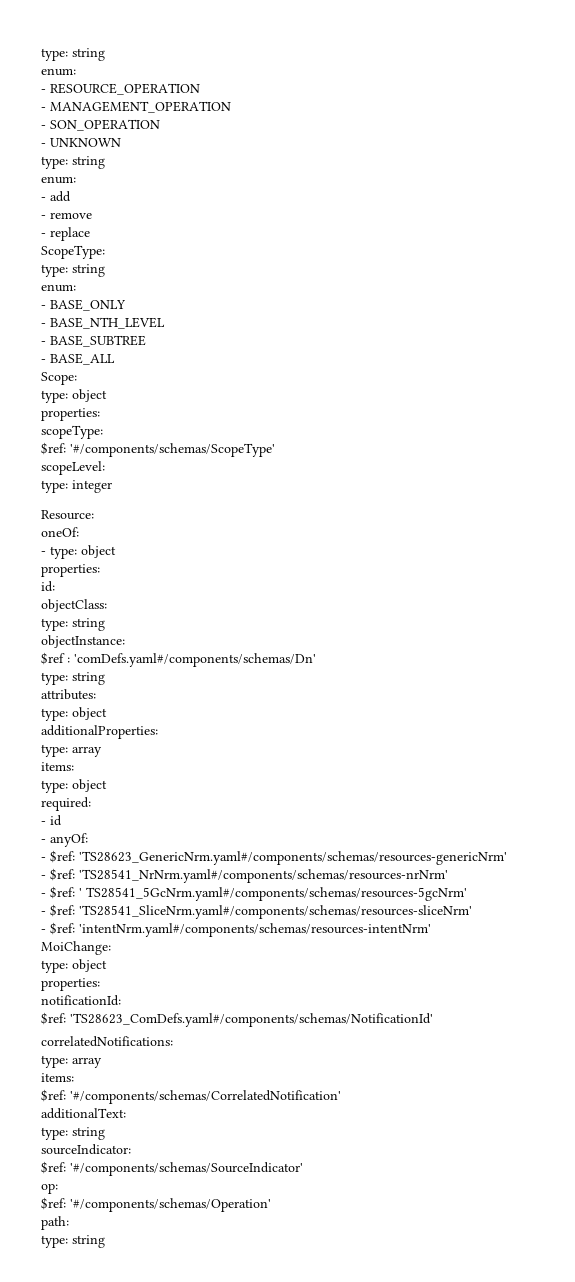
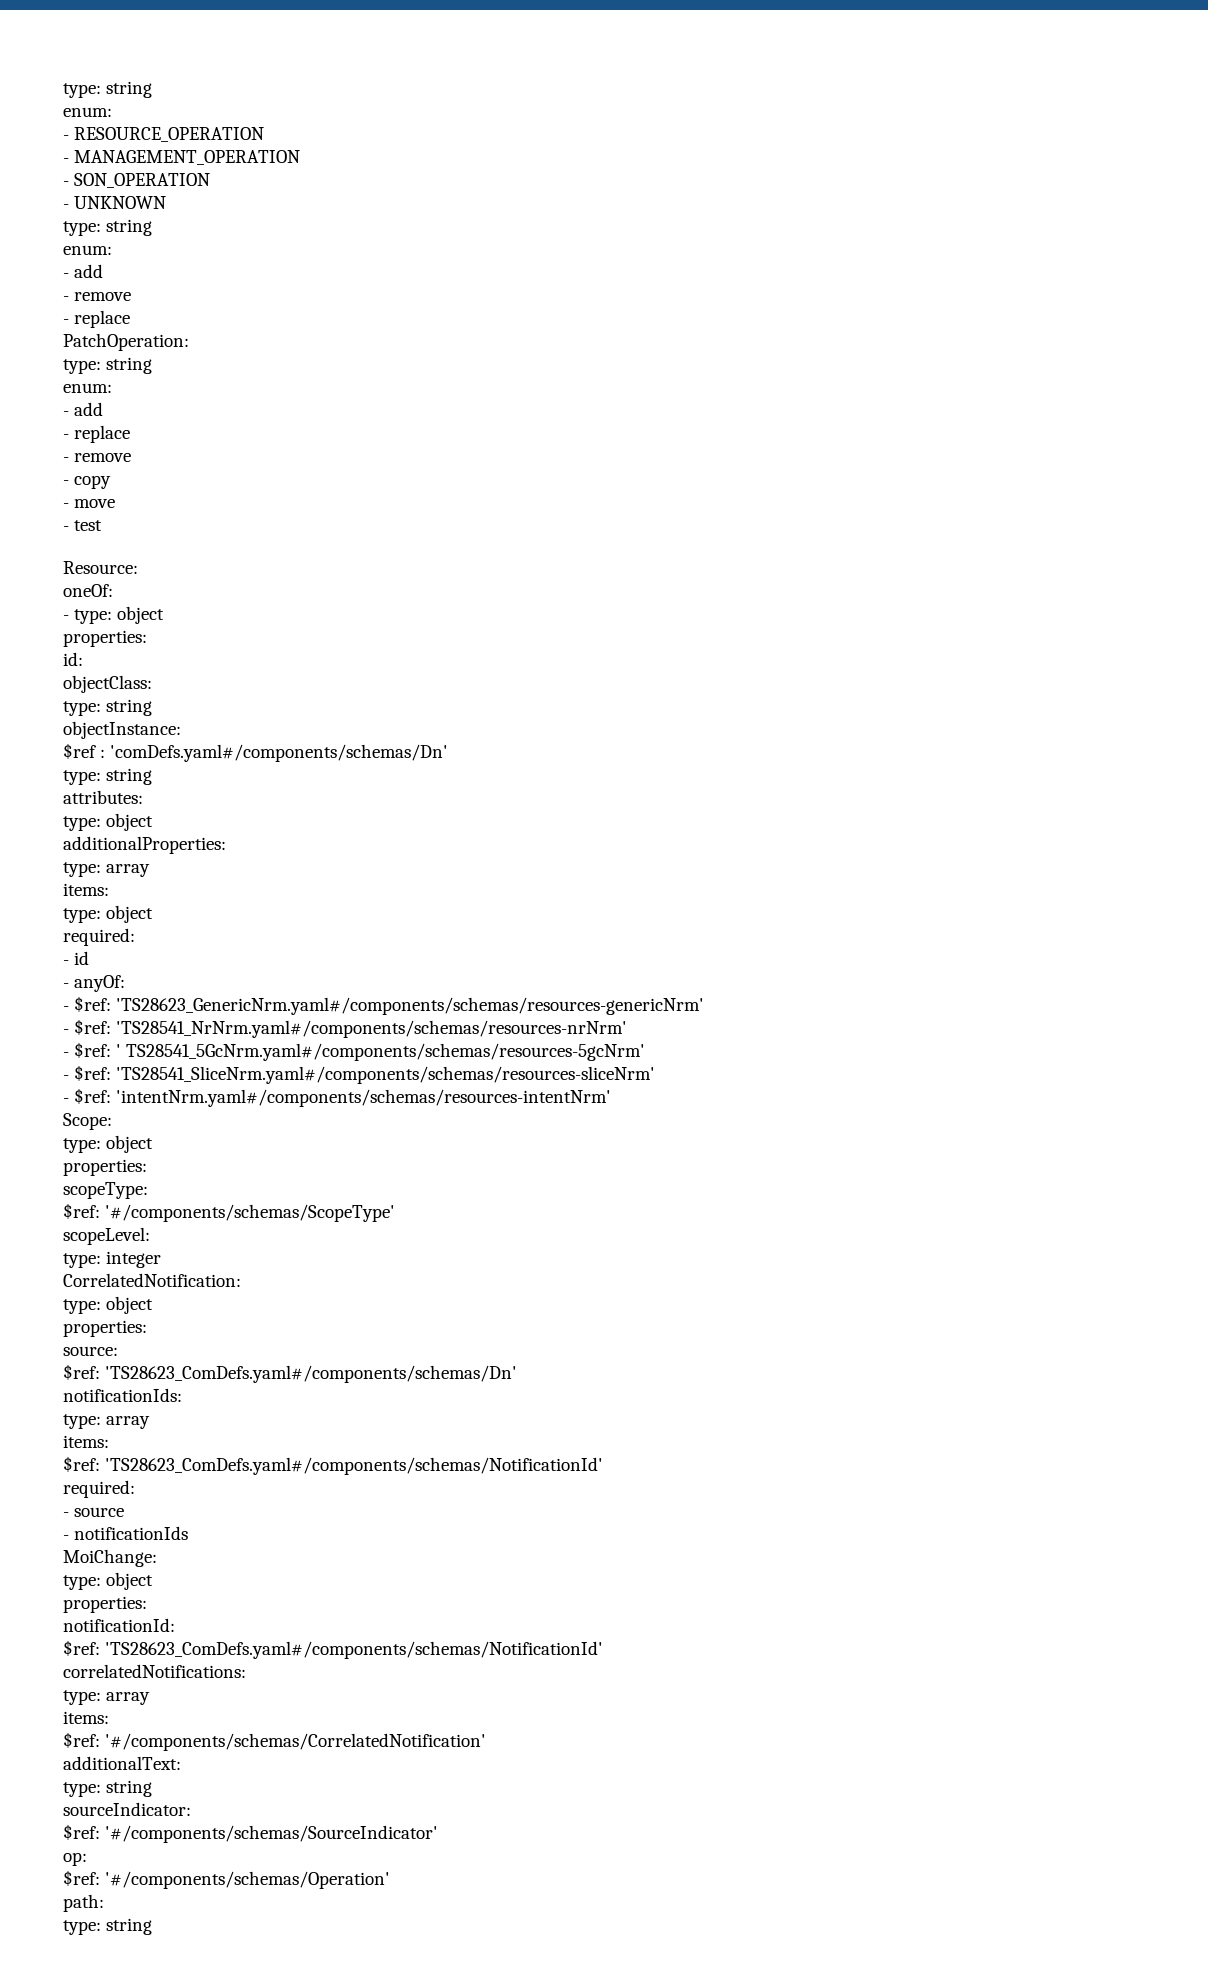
- ScopeType:
+ PatchOperation:
  type: string
  enum:
- - BASE_ONLY
- - BASE_NTH_LEVEL
- - BASE_SUBTREE
- - BASE_ALL
- Scope:
- type: object
- properties:
- scopeType:
- $ref: '#/components/schemas/ScopeType'
- scopeLevel:
- type: integer
+ - add
+ - replace
+ - remove
+ - copy
+ - move
+ - test
+ Scope:
+ type: object
+ properties:
+ scopeType:
+ $ref: '#/components/schemas/ScopeType'
+ scopeLevel:
+ type: integer
+ CorrelatedNotification:
+ type: object
+ properties:
+ source:
+ $ref: 'TS28623_ComDefs.yaml#/components/schemas/Dn'
+ notificationIds:
+ type: array
+ items:
+ $ref: 'TS28623_ComDefs.yaml#/components/schemas/NotificationId'
+ required:
+ - source
+ - notificationIds

